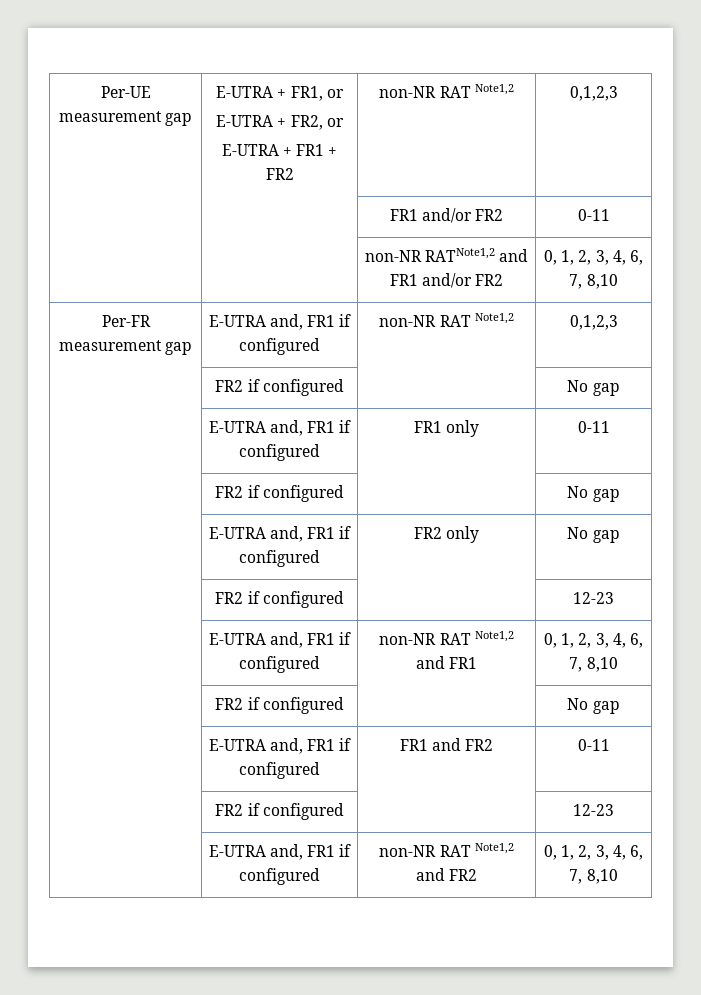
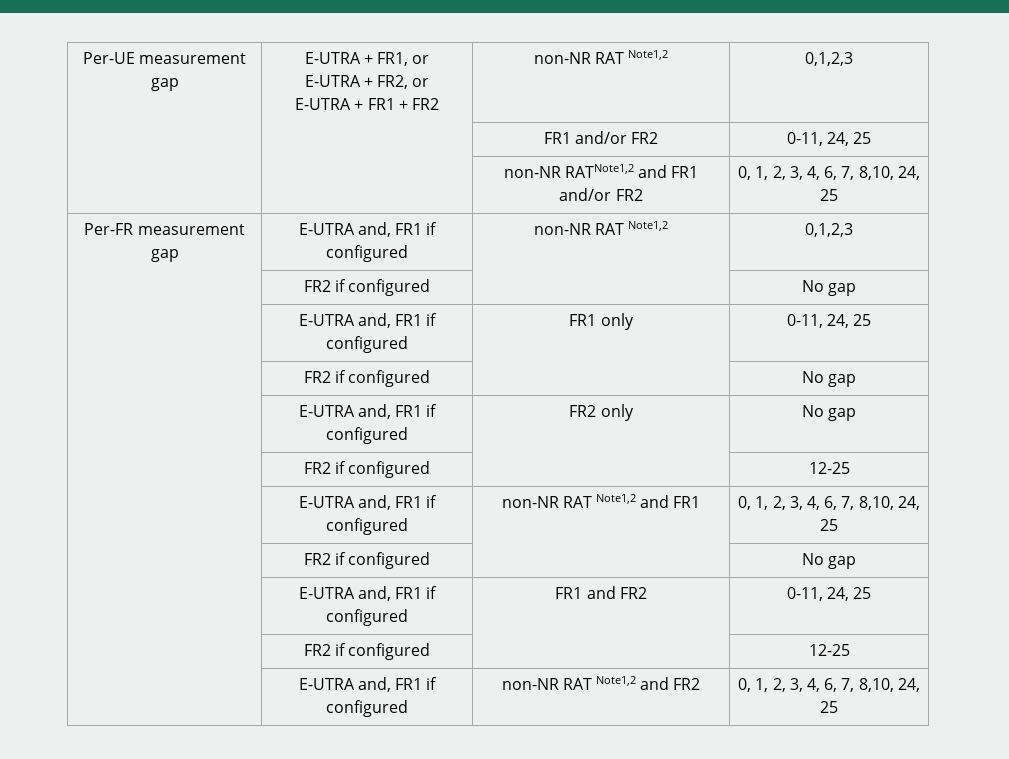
- | | FR1 and/or FR2 | 0-11
+ | | FR1 and/or FR2 | 0-11, 24, 25
- | | non-NR RATNote1,2 and FR1 and/or FR2 | 0, 1, 2, 3, 4, 6, 7, 8,10
+ | | non-NR RATNote1,2 and FR1 and/or FR2 | 0, 1, 2, 3, 4, 6, 7, 8,10, 24, 25
- | E-UTRA and, FR1 if configured | FR1 only | 0-11
+ | E-UTRA and, FR1 if configured | FR1 only | 0-11, 24, 25
  | E-UTRA and, FR1 if configured | FR2 only | No gap
- | FR2 if configured | | 12-23
+ | FR2 if configured | | 12-25
- | E-UTRA and, FR1 if configured | non-NR RAT Note1,2 and FR1 | 0, 1, 2, 3, 4, 6, 7, 8,10
+ | E-UTRA and, FR1 if configured | non-NR RAT Note1,2 and FR1 | 0, 1, 2, 3, 4, 6, 7, 8,10, 24, 25
- | E-UTRA and, FR1 if configured | FR1 and FR2 | 0-11
- | FR2 if configured | | 12-23
+ | E-UTRA and, FR1 if configured | FR1 and FR2 | 0-11, 24, 25
+ | FR2 if configured | | 12-25
- | E-UTRA and, FR1 if configured | non-NR RAT Note1,2 and FR2 | 0, 1, 2, 3, 4, 6, 7, 8,10
+ | E-UTRA and, FR1 if configured | non-NR RAT Note1,2 and FR2 | 0, 1, 2, 3, 4, 6, 7, 8,10, 24, 25

